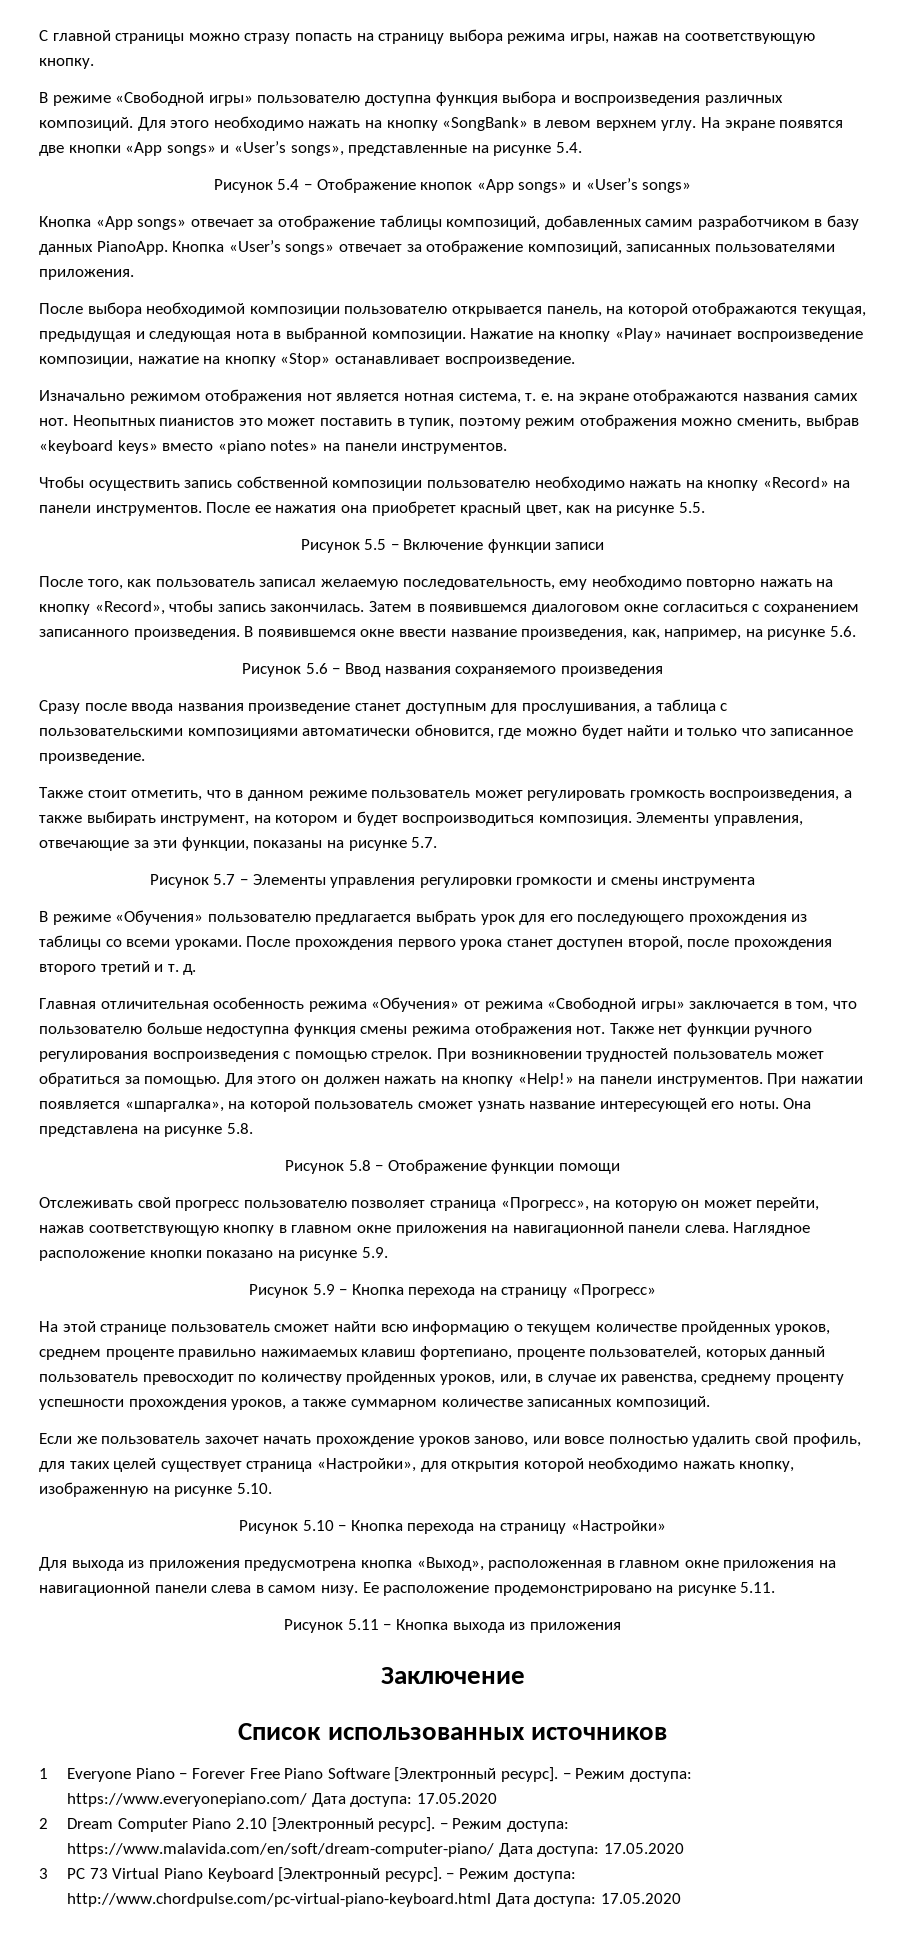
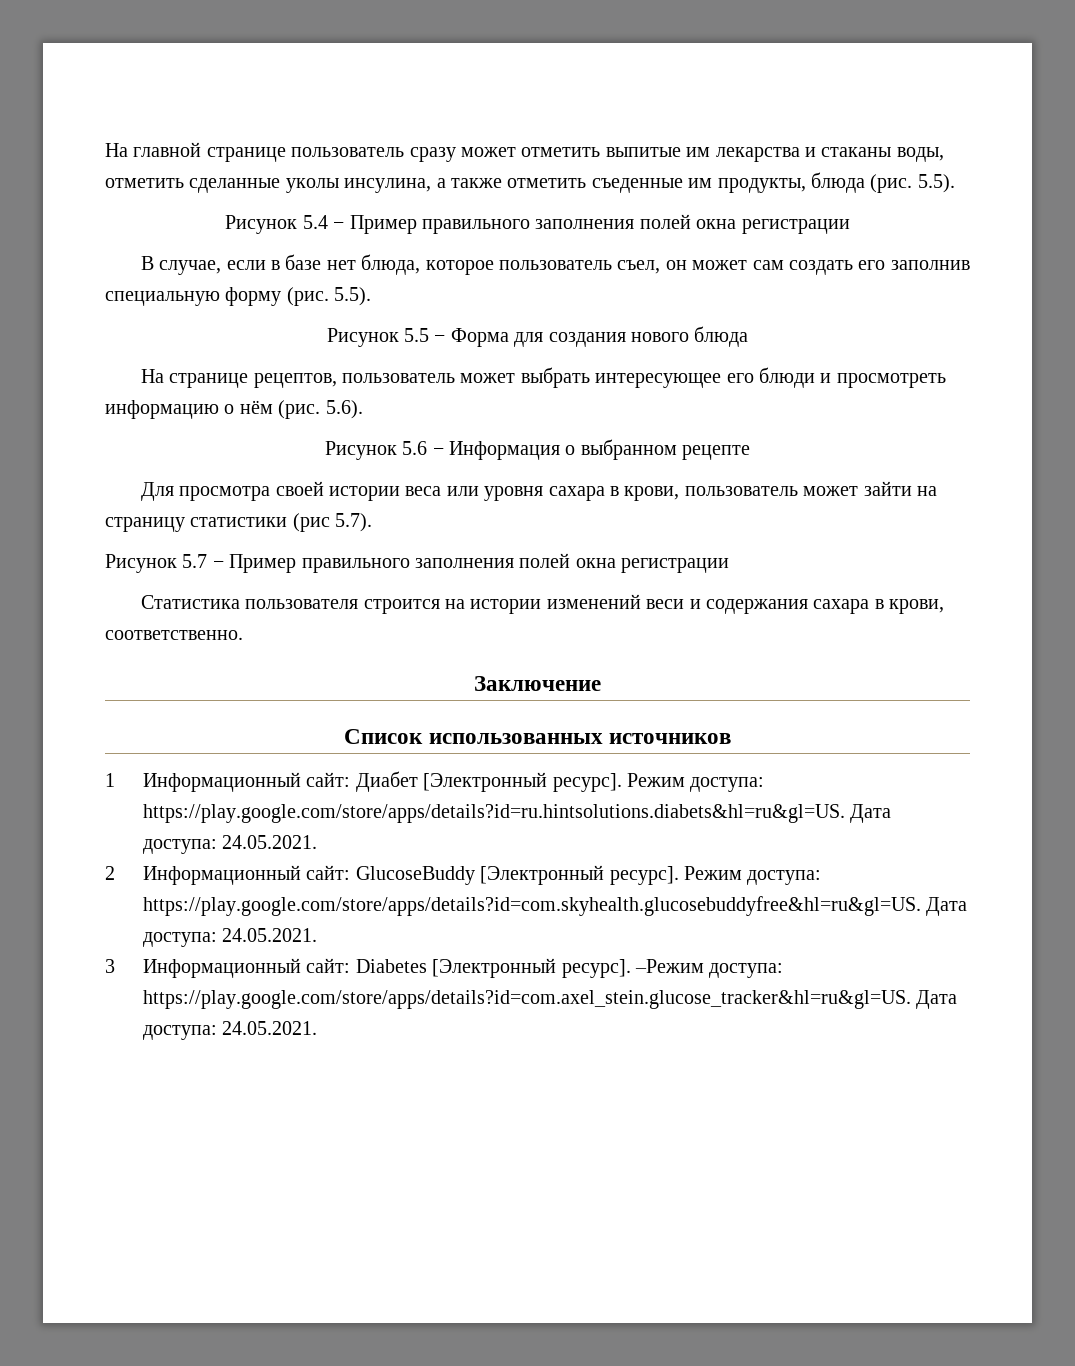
- С главной страницы можно стразу попасть на страницу выбора режима игры, нажав на соответствующую кнопку.
- В режиме «Свободной игры» пользователю доступна функция выбора и воспроизведения различных композиций. Для этого необходимо нажать на кнопку «SongBank» в левом верхнем углу. На экране появятся две кнопки «App songs» и «User’s songs», представленные на рисунке 5.4.
- Рисунок 5.4 − Отображение кнопок «App songs» и «User’s songs»
- Кнопка «App songs» отвечает за отображение таблицы композиций, добавленных самим разработчиком в базу данных PianoApp. Кнопка «User’s songs» отвечает за отображение композиций, записанных пользователями приложения.
- После выбора необходимой композиции пользователю открывается панель, на которой отображаются текущая, предыдущая и следующая нота в выбранной композиции. Нажатие на кнопку «Play» начинает воспроизведение композиции, нажатие на кнопку «Stop» останавливает воспроизведение.
- Изначально режимом отображения нот является нотная система, т. е. на экране отображаются названия самих нот. Неопытных пианистов это может поставить в тупик, поэтому режим отображения можно сменить, выбрав «keyboard keys» вместо «piano notes» на панели инструментов.
- Чтобы осуществить запись собственной композиции пользователю необходимо нажать на кнопку «Record» на панели инструментов. После ее нажатия она приобретет красный цвет, как на рисунке 5.5.
- Рисунок 5.5 − Включение функции записи
- После того, как пользователь записал желаемую последовательность, ему необходимо повторно нажать на кнопку «Record», чтобы запись закончилась. Затем в появившемся диалоговом окне согласиться с сохранением записанного произведения. В появившемся окне ввести название произведения, как, например, на рисунке 5.6.
- Рисунок 5.6 − Ввод названия сохраняемого произведения
- Сразу после ввода названия произведение станет доступным для прослушивания, а таблица с пользовательскими композициями автоматически обновится, где можно будет найти и только что записанное произведение.
- Также стоит отметить, что в данном режиме пользователь может регулировать громкость воспроизведения, а также выбирать инструмент, на котором и будет воспроизводиться композиция. Элементы управления, отвечающие за эти функции, показаны на рисунке 5.7.
- Рисунок 5.7 − Элементы управления регулировки громкости и смены инструмента
- В режиме «Обучения» пользователю предлагается выбрать урок для его последующего прохождения из таблицы со всеми уроками. После прохождения первого урока станет доступен второй, после прохождения второго третий и т. д.
- Главная отличительная особенность режима «Обучения» от режима «Свободной игры» заключается в том, что пользователю больше недоступна функция смены режима отображения нот. Также нет функции ручного регулирования воспроизведения с помощью стрелок. При возникновении трудностей пользователь может обратиться за помощью. Для этого он должен нажать на кнопку «Help!» на панели инструментов. При нажатии появляется «шпаргалка», на которой пользователь сможет узнать название интересующей его ноты. Она представлена на рисунке 5.8.
- Рисунок 5.8 − Отображение функции помощи
- Отслеживать свой прогресс пользователю позволяет страница «Прогресс», на которую он может перейти, нажав соответствующую кнопку в главном окне приложения на навигационной панели слева. Наглядное расположение кнопки показано на рисунке 5.9.
- Рисунок 5.9 − Кнопка перехода на страницу «Прогресс»
- На этой странице пользователь сможет найти всю информацию о текущем количестве пройденных уроков, среднем проценте правильно нажимаемых клавиш фортепиано, проценте пользователей, которых данный пользователь превосходит по количеству пройденных уроков, или, в случае их равенства, среднему проценту успешности прохождения уроков, а также суммарном количестве записанных композиций.
- Если же пользователь захочет начать прохождение уроков заново, или вовсе полностью удалить свой профиль, для таких целей существует страница «Настройки», для открытия которой необходимо нажать кнопку, изображенную на рисунке 5.10.
- Рисунок 5.10 − Кнопка перехода на страницу «Настройки»
- Для выхода из приложения предусмотрена кнопка «Выход», расположенная в главном окне приложения на навигационной панели слева в самом низу. Ее расположение продемонстрировано на рисунке 5.11.
- Рисунок 5.11 − Кнопка выхода из приложения
+ На главной странице пользователь сразу может отметить выпитые им лекарства и стаканы воды, отметить сделанные уколы инсулина, а также отметить съеденные им продукты, блюда (рис. 5.5).
+ Рисунок 5.4 − Пример правильного заполнения полей окна регистрации
+ В случае, если в базе нет блюда, которое пользователь съел, он может сам создать его заполнив специальную форму (рис. 5.5).
+ Рисунок 5.5 − Форма для создания нового блюда
+ На странице рецептов, пользователь может выбрать интересующее его блюди и просмотреть информацию о нём (рис. 5.6).
+ Рисунок 5.6 − Информация о выбранном рецепте
+ Для просмотра своей истории веса или уровня сахара в крови, пользователь может зайти на страницу статистики (рис 5.7).
+ Рисунок 5.7 − Пример правильного заполнения полей окна регистрации
+ Статистика пользователя строится на истории изменений веси и содержания сахара в крови, соответственно.
- 1 Everyone Piano − Forever Free Piano Software [Электронный ресурс]. − Режим доступа: https://www.everyonepiano.com/ Дата доступа: 17.05.2020
+ 1 Информационный сайт: Диабет [Электронный ресурс]. Режим доступа: https://play.google.com/store/apps/details?id=ru.hintsolutions.diabets&hl=ru&gl=US. Дата доступа: 24.05.2021.
- 2 Dream Computer Piano 2.10 [Электронный ресурс]. − Режим доступа: https://www.malavida.com/en/soft/dream-computer-piano/ Дата доступа: 17.05.2020
+ 2 Информационный сайт: GlucoseBuddy [Электронный ресурс]. Режим доступа: https://play.google.com/store/apps/details?id=com.skyhealth.glucosebuddyfree&hl=ru&gl=US. Дата доступа: 24.05.2021.
- 3 PC 73 Virtual Piano Keyboard [Электронный ресурс]. − Режим доступа: http://www.chordpulse.com/pc-virtual-piano-keyboard.html Дата доступа: 17.05.2020
+ 3 Информационный сайт: Diabetes [Электронный ресурс]. –Режим доступа: https://play.google.com/store/apps/details?id=com.axel_stein.glucose_tracker&hl=ru&gl=US. Дата доступа: 24.05.2021.

